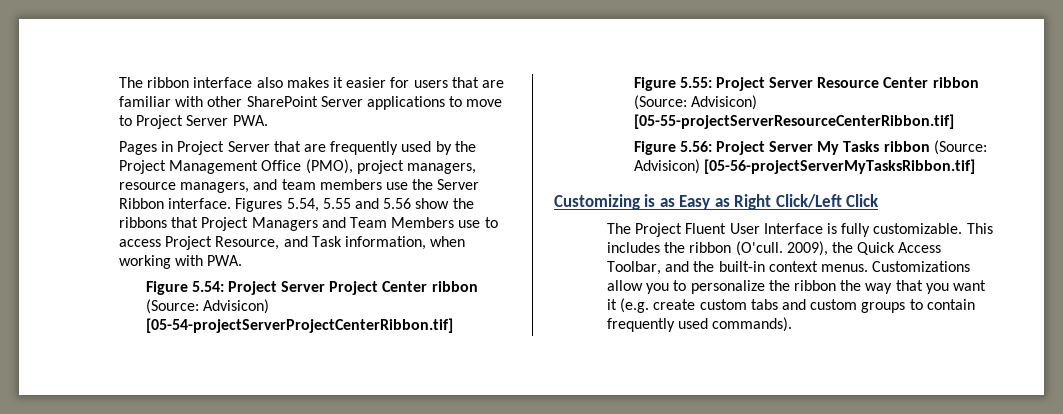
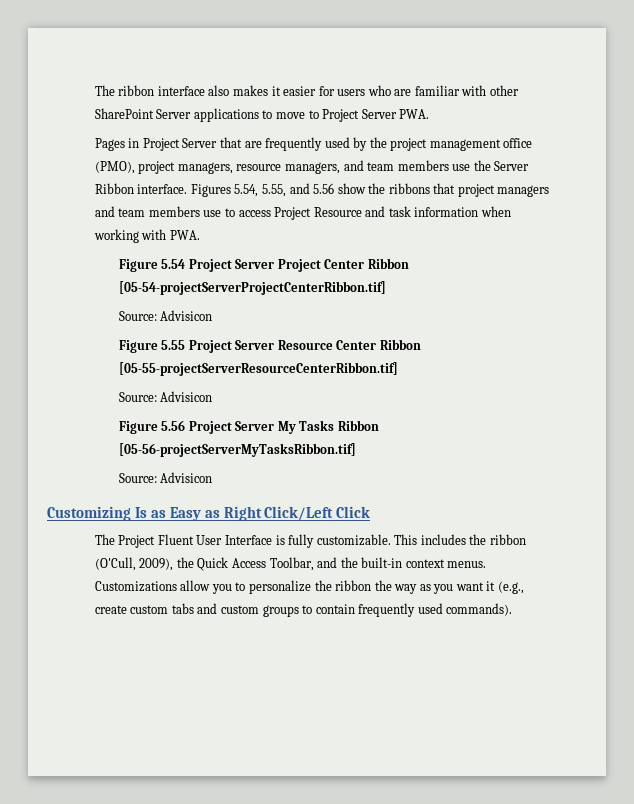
- The ribbon interface also makes it easier for users that are familiar with other SharePoint Server applications to move to Project Server PWA.
+ The ribbon interface also makes it easier for users who are familiar with other SharePoint Server applications to move to Project Server PWA.
- Pages in Project Server that are frequently used by the Project Management Office (PMO), project managers, resource managers, and team members use the Server Ribbon interface.
+ Pages in Project Server that are frequently used by the project management office (PMO), project managers, resource managers, and team members use the Server Ribbon interface.
- Figures 5.54, 5.55 and 5.56 show the ribbons that Project Managers and Team Members use to access Project Resource, and Task information, when working with PWA.
+ Figures 5.54, 5.55, and 5.56 show the ribbons that project managers and team members use to access Project Resource and task information when working with PWA.
- Figure 5.54: Project Server Project Center ribbon (Source: Advisicon) [05-54-projectServerProjectCenterRibbon.tif]
- Figure 5.55: Project Server Resource Center ribbon (Source: Advisicon) [05-55-projectServerResourceCenterRibbon.tif]
- Figure 5.56: Project Server My Tasks ribbon (Source: Advisicon) [05-56-projectServerMyTasksRibbon.tif]
+ Figure 5.54 Project Server Project Center Ribbon [05-54-projectServerProjectCenterRibbon.tif]
+ Source: Advisicon
+ Figure 5.55 Project Server Resource Center Ribbon [05-55-projectServerResourceCenterRibbon.tif]
+ Source: Advisicon
+ Figure 5.56 Project Server My Tasks Ribbon [05-56-projectServerMyTasksRibbon.tif]
+ Source: Advisicon
- Customizing is as Easy as Right Click/Left Click
+ Customizing Is as Easy as Right Click/Left Click
- This includes the ribbon (O'cull. 2009), the Quick Access Toolbar, and the built-in context menus.
+ This includes the ribbon (O'Cull, 2009), the Quick Access Toolbar, and the built-in context menus.
- Customizations allow you to personalize the ribbon the way that you want it (e.g. create custom tabs and custom groups to contain frequently used commands).
+ Customizations allow you to personalize the ribbon the way as you want it (e.g., create custom tabs and custom groups to contain frequently used commands).

